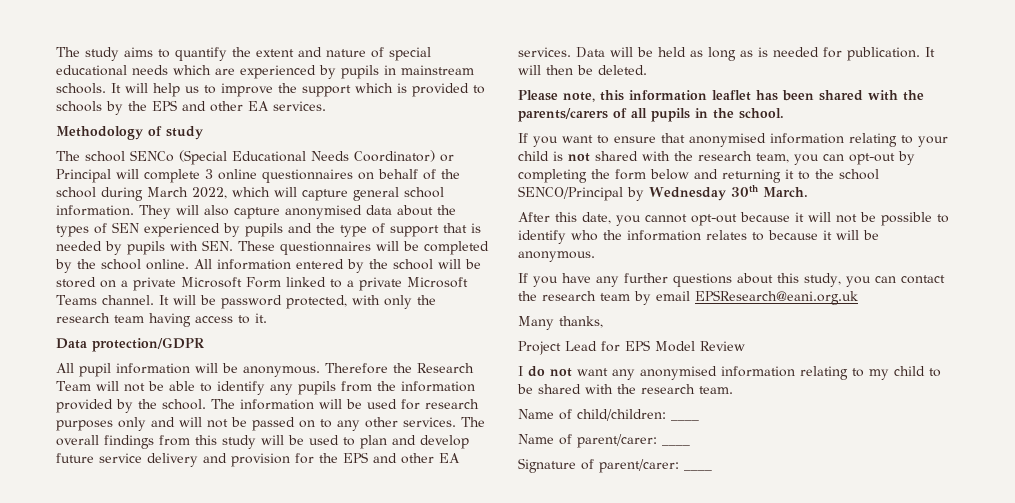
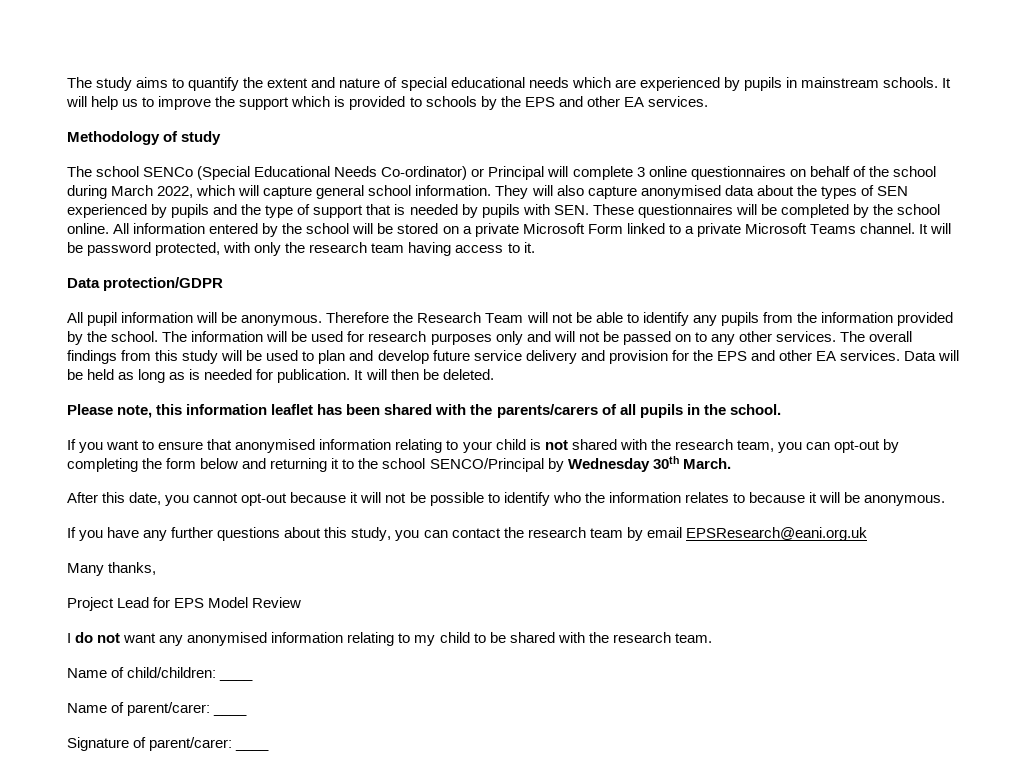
- The school SENCo (Special Educational Needs Coordinator) or Principal will complete 3 online questionnaires on behalf of the school during March 2022, which will capture general school information.
+ The school SENCo (Special Educational Needs Co-ordinator) or Principal will complete 3 online questionnaires on behalf of the school during March 2022, which will capture general school information.

